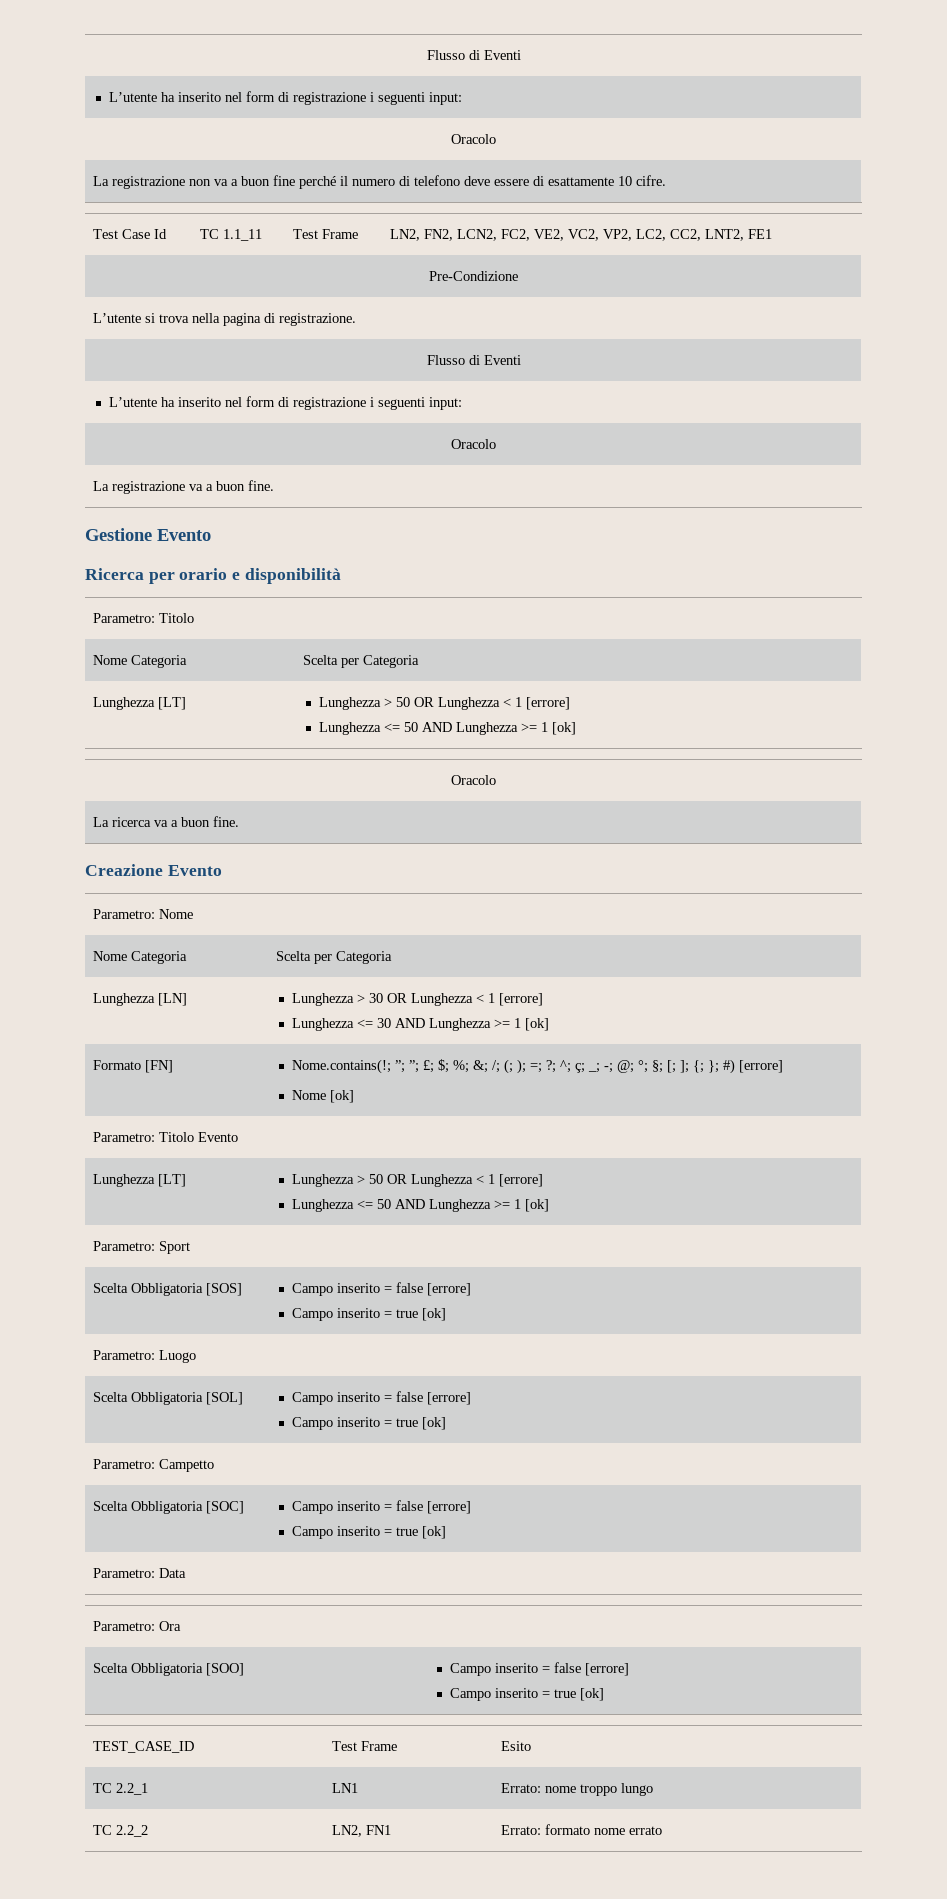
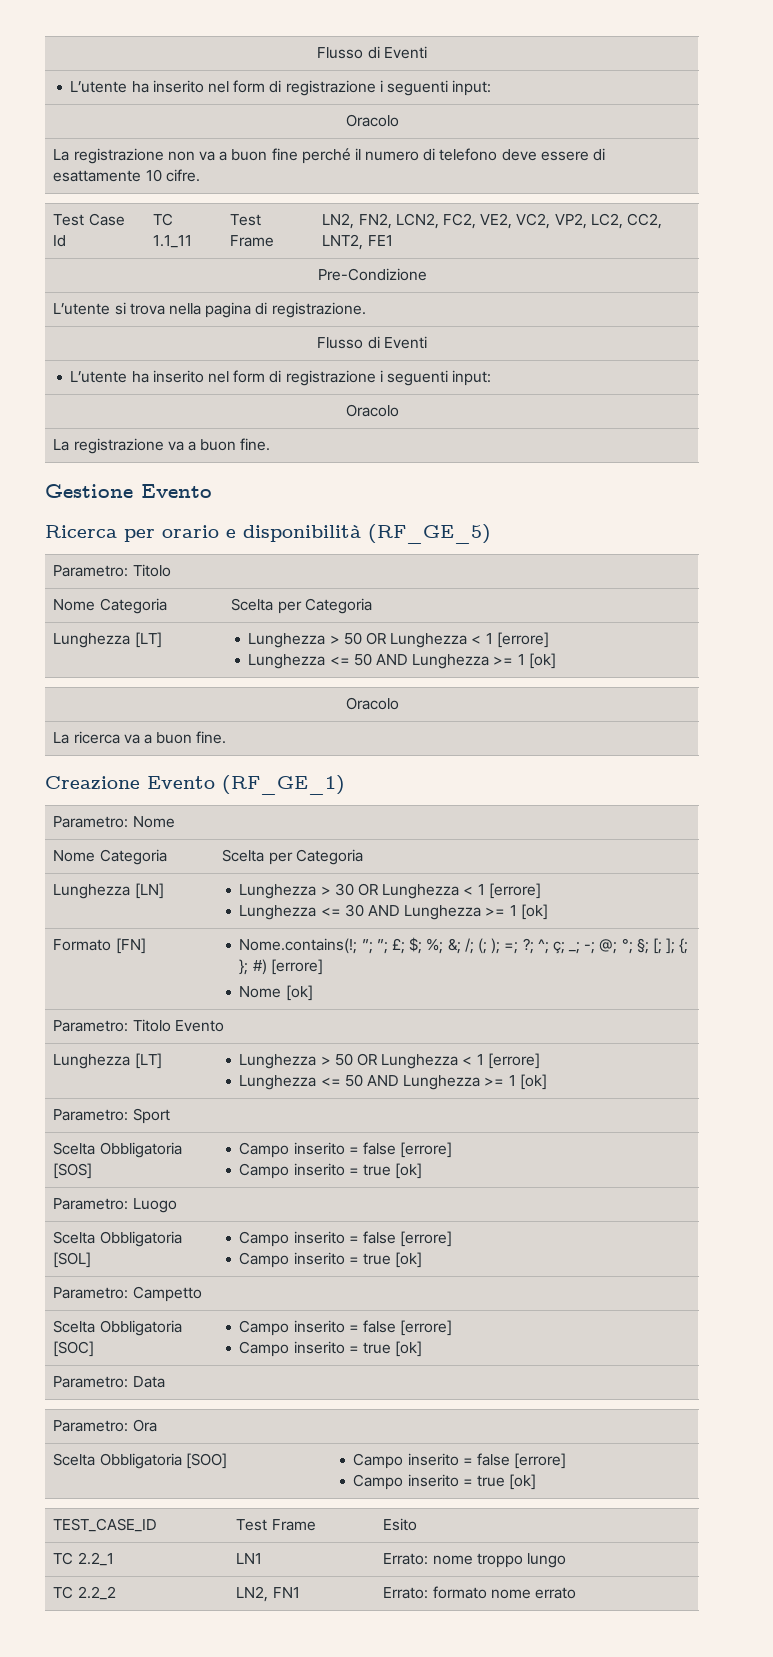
- Ricerca per orario e disponibilità
+ Ricerca per orario e disponibilità (RF_GE_5)
- Creazione Evento
+ Creazione Evento (RF_GE_1)

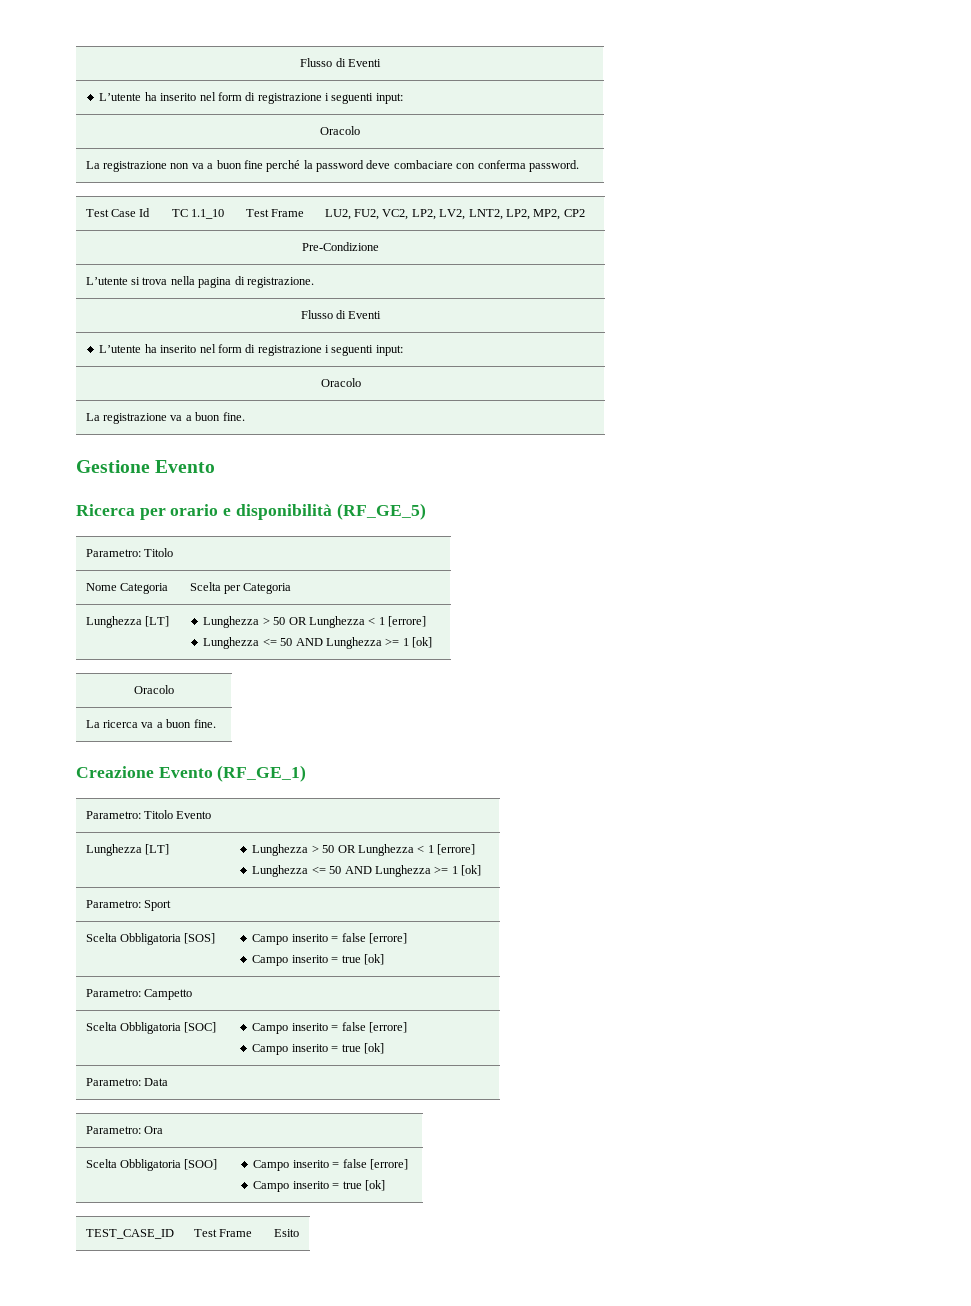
- La registrazione non va a buon fine perché il numero di telefono deve essere di esattamente 10 cifre.
+ La registrazione non va a buon fine perché la password deve combaciare con conferma password.
- Test Case Id | TC 1.1_11 | Test Frame | LN2, FN2, LCN2, FC2, VE2, VC2, VP2, LC2, CC2, LNT2, FE1
+ Test Case Id | TC 1.1_10 | Test Frame | LU2, FU2, VC2, LP2, LV2, LNT2, LP2, MP2, CP2
- Parametro: Nome
- Nome Categoria | Scelta per Categoria
- Lunghezza [LN] | Lunghezza > 30 OR Lunghezza < 1 [errore]
- Lunghezza <= 30 AND Lunghezza >= 1 [ok]
- Formato [FN] | Nome.contains(!; ”; ”; £; $; %; &; /; (; ); =; ?; ^; ç; _; -; @; °; §; [; ]; {; }; #) [errore]
- Nome [ok]
- Parametro: Luogo
- Scelta Obbligatoria [SOL] | Campo inserito = false [errore]
- Campo inserito = true [ok]
- TC 2.2_1 | LN1 | Errato: nome troppo lungo
- TC 2.2_2 | LN2, FN1 | Errato: formato nome errato

